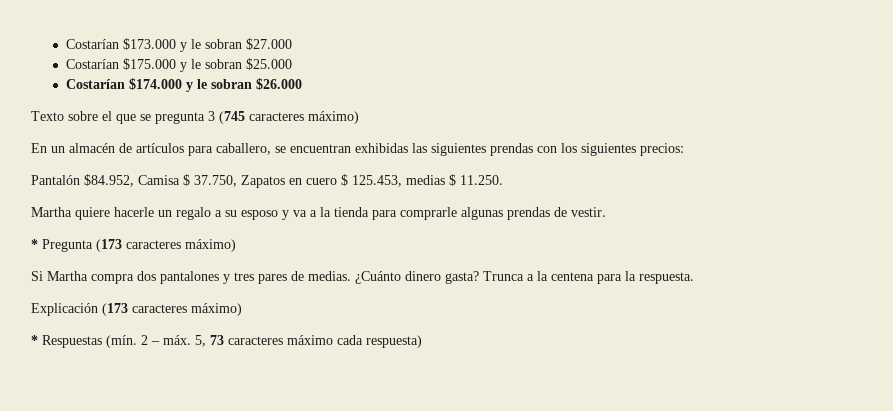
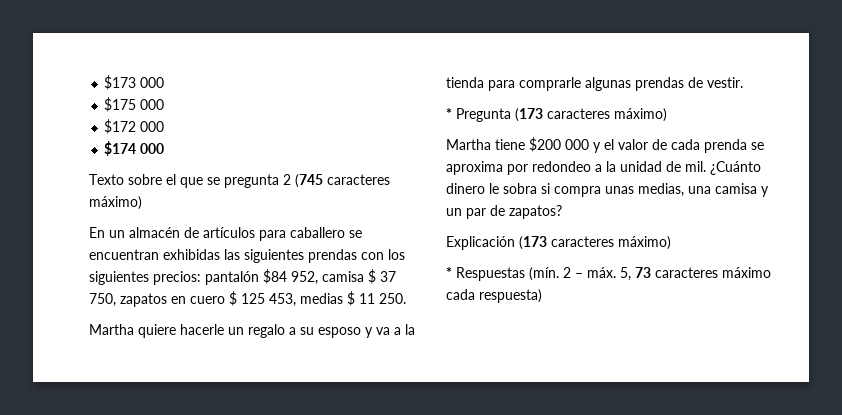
- Costarían $173.000 y le sobran $27.000
- Costarían $175.000 y le sobran $25.000
- Costarían $174.000 y le sobran $26.000
+ $173 000
+ $175 000
+ $172 000
+ $174 000
- Texto sobre el que se pregunta 3 (745 caracteres máximo)
+ Texto sobre el que se pregunta 2 (745 caracteres máximo)
- En un almacén de artículos para caballero, se encuentran exhibidas las siguientes prendas con los siguientes precios:
- Pantalón $84.952, Camisa $ 37.750, Zapatos en cuero $ 125.453, medias $ 11.250.
+ En un almacén de artículos para caballero se encuentran exhibidas las siguientes prendas con los siguientes precios: pantalón $84 952, camisa $ 37 750, zapatos en cuero $ 125 453, medias $ 11 250.
- Si Martha compra dos pantalones y tres pares de medias. ¿Cuánto dinero gasta? Trunca a la centena para la respuesta.
+ Martha tiene $200 000 y el valor de cada prenda se aproxima por redondeo a la unidad de mil. ¿Cuánto dinero le sobra si compra unas medias, una camisa y un par de zapatos?

